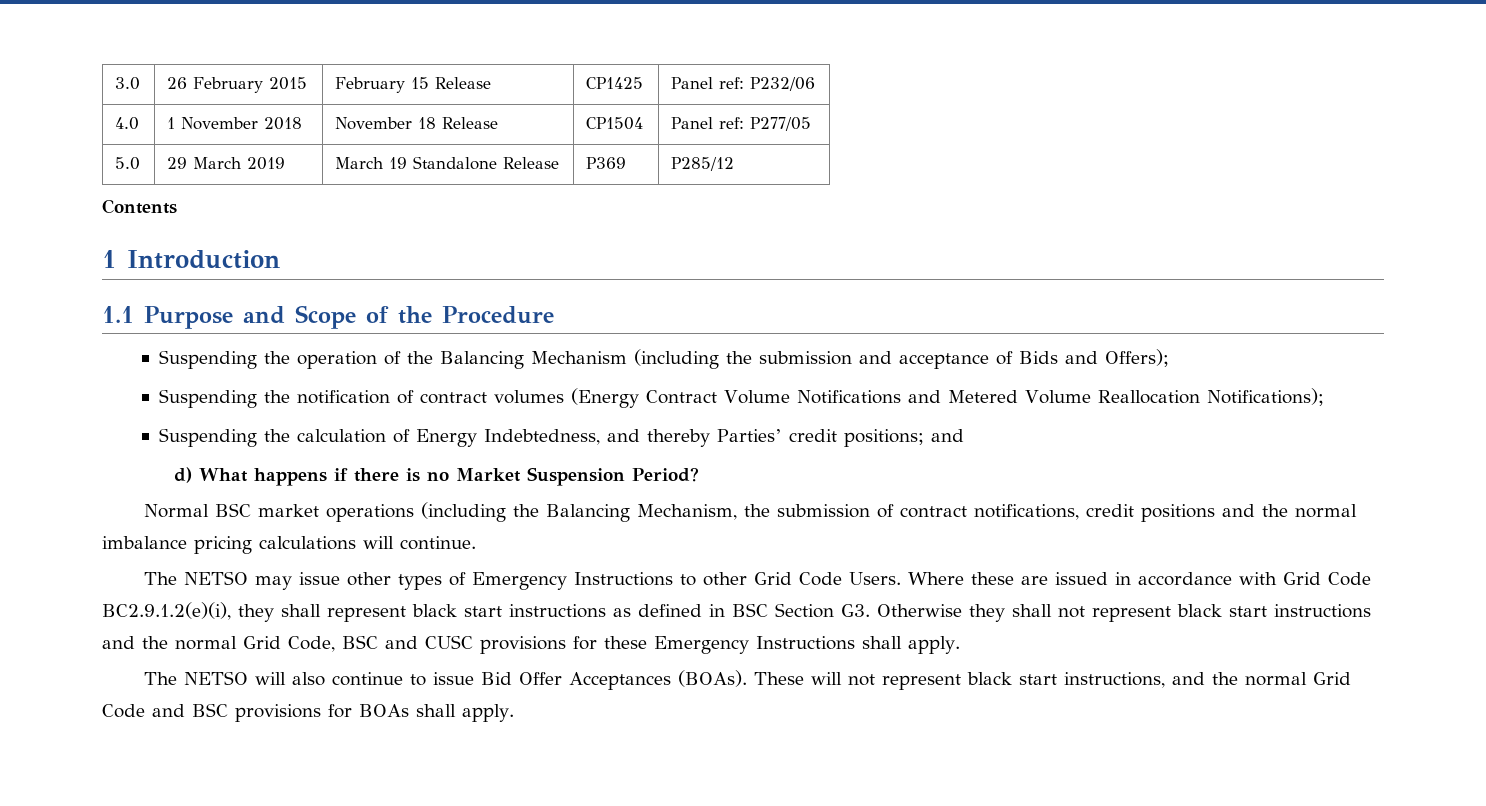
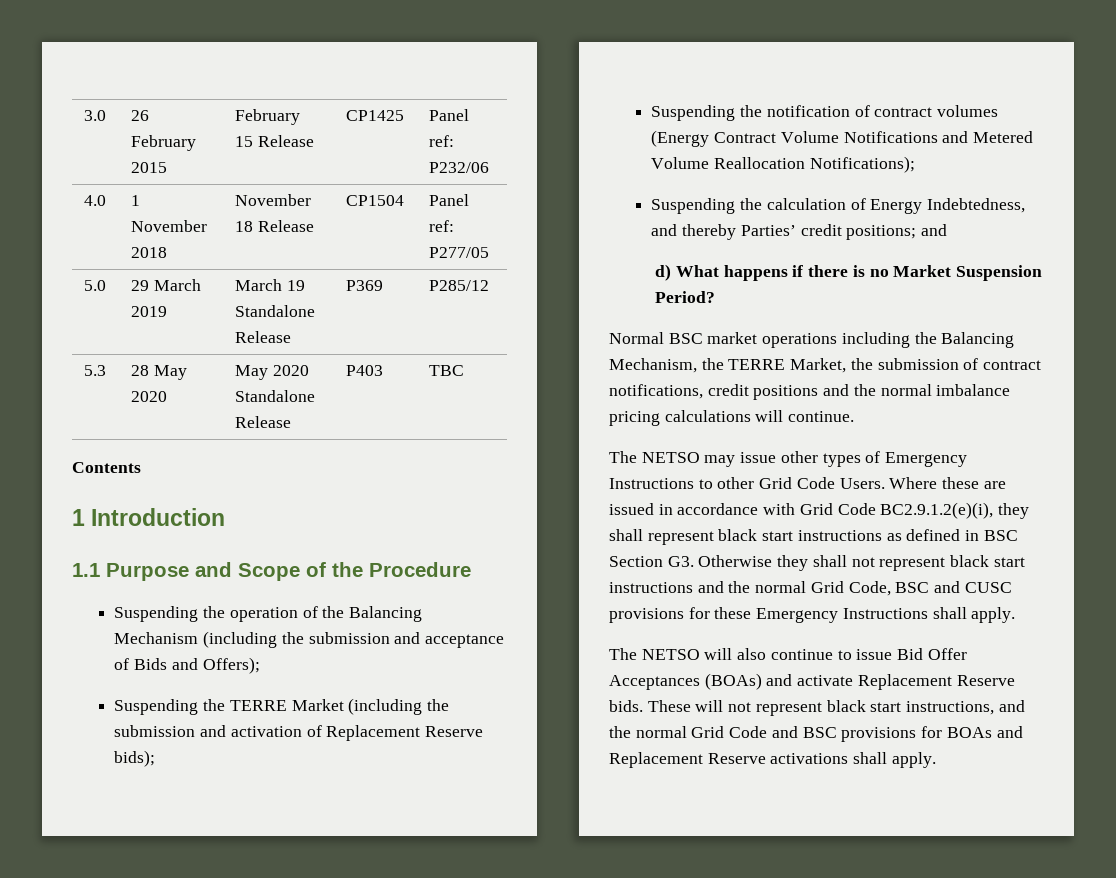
+ 5.3 | 28 May 2020 | May 2020 Standalone Release | P403 | TBC
+ Suspending the TERRE Market (including the submission and activation of Replacement Reserve bids);
- Normal BSC market operations (including the Balancing Mechanism, the submission of contract notifications, credit positions and the normal imbalance pricing calculations will continue.
+ Normal BSC market operations including the Balancing Mechanism, the TERRE Market, the submission of contract notifications, credit positions and the normal imbalance pricing calculations will continue.
- The NETSO will also continue to issue Bid Offer Acceptances (BOAs).
+ The NETSO will also continue to issue Bid Offer Acceptances (BOAs) and activate Replacement Reserve bids.
- These will not represent black start instructions, and the normal Grid Code and BSC provisions for BOAs shall apply.
+ These will not represent black start instructions, and the normal Grid Code and BSC provisions for BOAs and Replacement Reserve activations shall apply.

